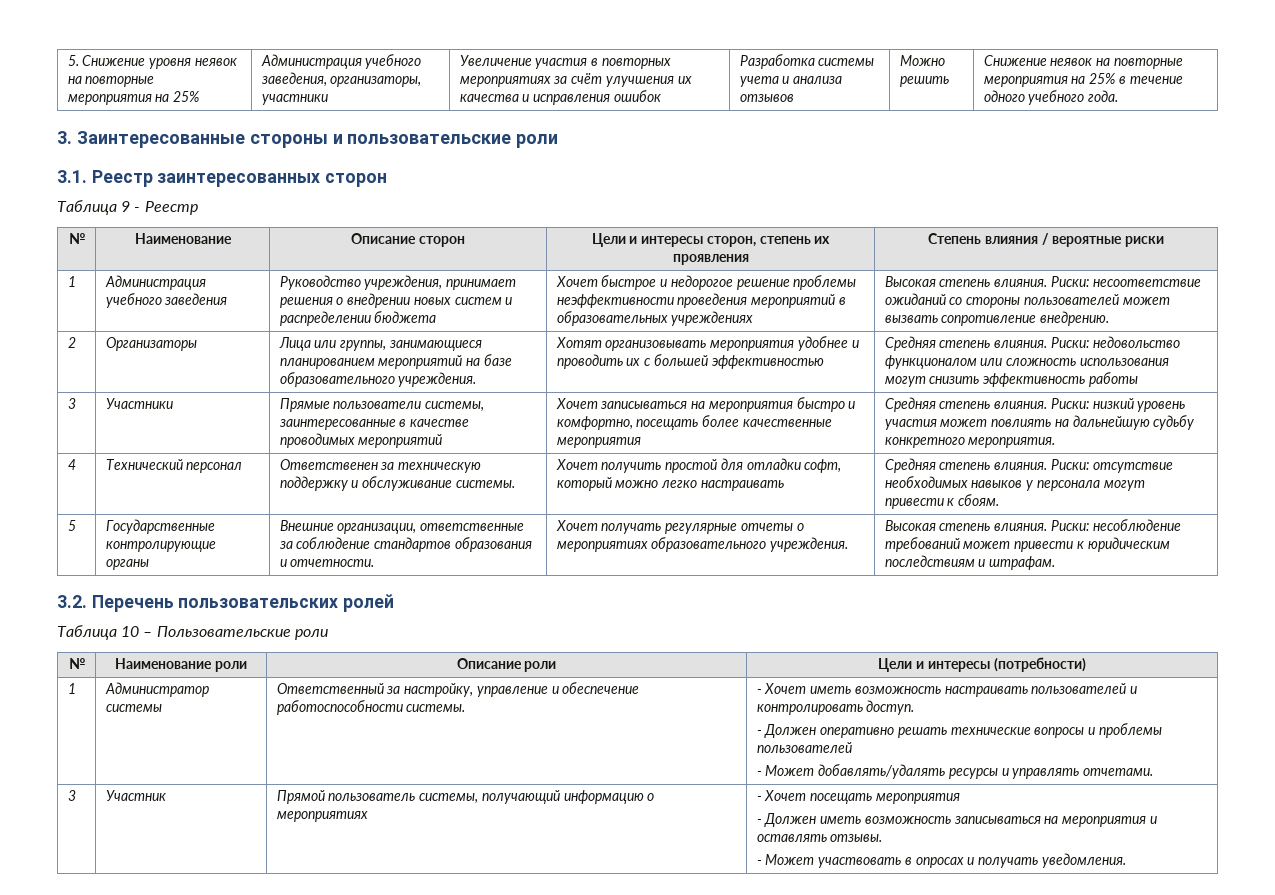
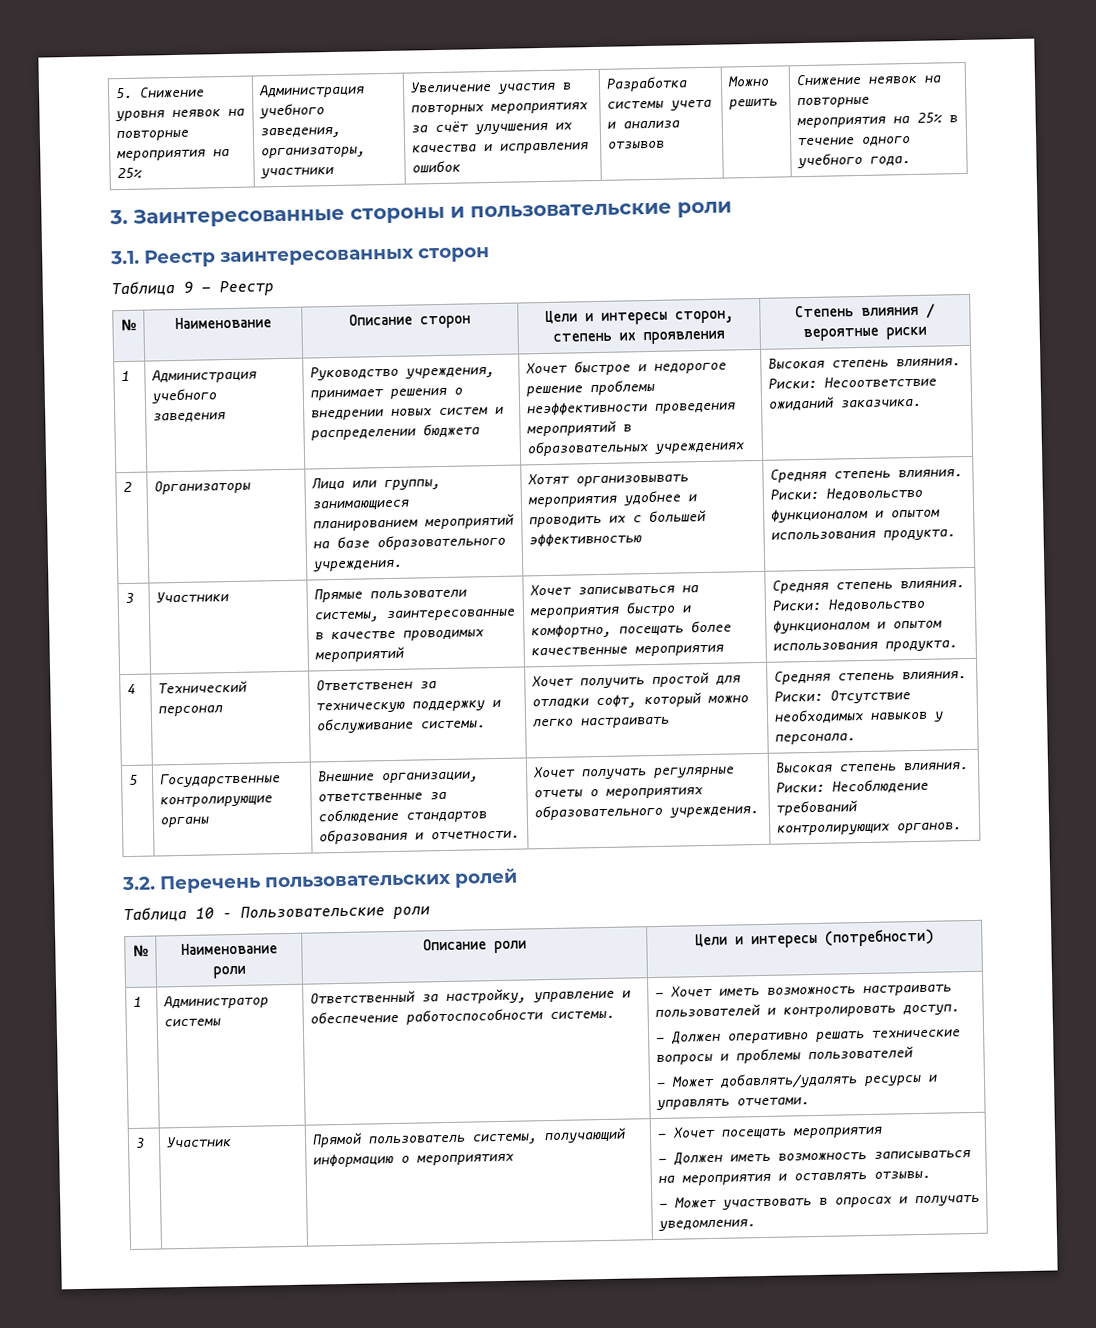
- 1 | Администрация учебного заведения | Руководство учреждения, принимает решения о внедрении новых систем и распределении бюджета | Хочет быстрое и недорогое решение проблемы неэффективности проведения мероприятий в образовательных учреждениях | Высокая степень влияния. Риски: несоответствие ожиданий со стороны пользователей может вызвать сопротивление внедрению.
+ 1 | Администрация учебного заведения | Руководство учреждения, принимает решения о внедрении новых систем и распределении бюджета | Хочет быстрое и недорогое решение проблемы неэффективности проведения мероприятий в образовательных учреждениях | Высокая степень влияния. Риски: Несоответствие ожиданий заказчика.
- 2 | Организаторы | Лица или группы, занимающиеся планированием мероприятий на базе образовательного учреждения. | Хотят организовывать мероприятия удобнее и проводить их с большей эффективностью | Средняя степень влияния. Риски: недовольство функционалом или сложность использования могут снизить эффективность работы
+ 2 | Организаторы | Лица или группы, занимающиеся планированием мероприятий на базе образовательного учреждения. | Хотят организовывать мероприятия удобнее и проводить их с большей эффективностью | Средняя степень влияния. Риски: Недовольство функционалом и опытом использования продукта.
- 3 | Участники | Прямые пользователи системы, заинтересованные в качестве проводимых мероприятий | Хочет записываться на мероприятия быстро и комфортно, посещать более качественные мероприятия | Средняя степень влияния. Риски: низкий уровень участия может повлиять на дальнейшую судьбу конкретного мероприятия.
+ 3 | Участники | Прямые пользователи системы, заинтересованные в качестве проводимых мероприятий | Хочет записываться на мероприятия быстро и комфортно, посещать более качественные мероприятия | Средняя степень влияния. Риски: Недовольство функционалом и опытом использования продукта.
- 4 | Технический персонал | Ответственен за техническую поддержку и обслуживание системы. | Хочет получить простой для отладки софт, который можно легко настраивать | Средняя степень влияния. Риски: отсутствие необходимых навыков у персонала могут привести к сбоям.
+ 4 | Технический персонал | Ответственен за техническую поддержку и обслуживание системы. | Хочет получить простой для отладки софт, который можно легко настраивать | Средняя степень влияния. Риски: Отсутствие необходимых навыков у персонала.
- 5 | Государственные контролирующие органы | Внешние организации, ответственные за соблюдение стандартов образования и отчетности. | Хочет получать регулярные отчеты о мероприятиях образовательного учреждения. | Высокая степень влияния. Риски: несоблюдение требований может привести к юридическим последствиям и штрафам.
+ 5 | Государственные контролирующие органы | Внешние организации, ответственные за соблюдение стандартов образования и отчетности. | Хочет получать регулярные отчеты о мероприятиях образовательного учреждения. | Высокая степень влияния. Риски: Несоблюдение требований контролирующих органов.

